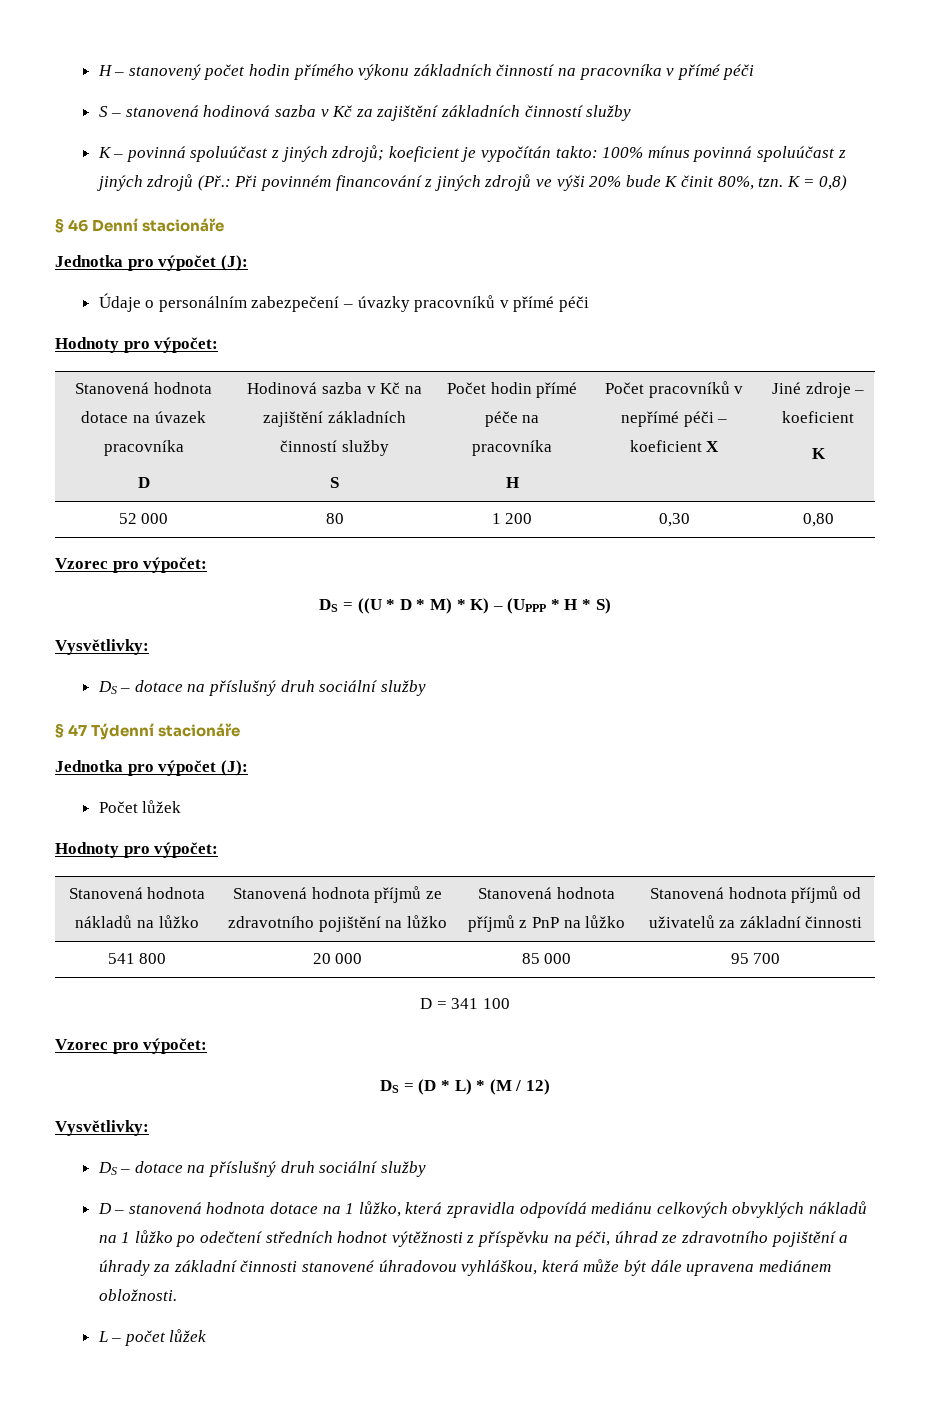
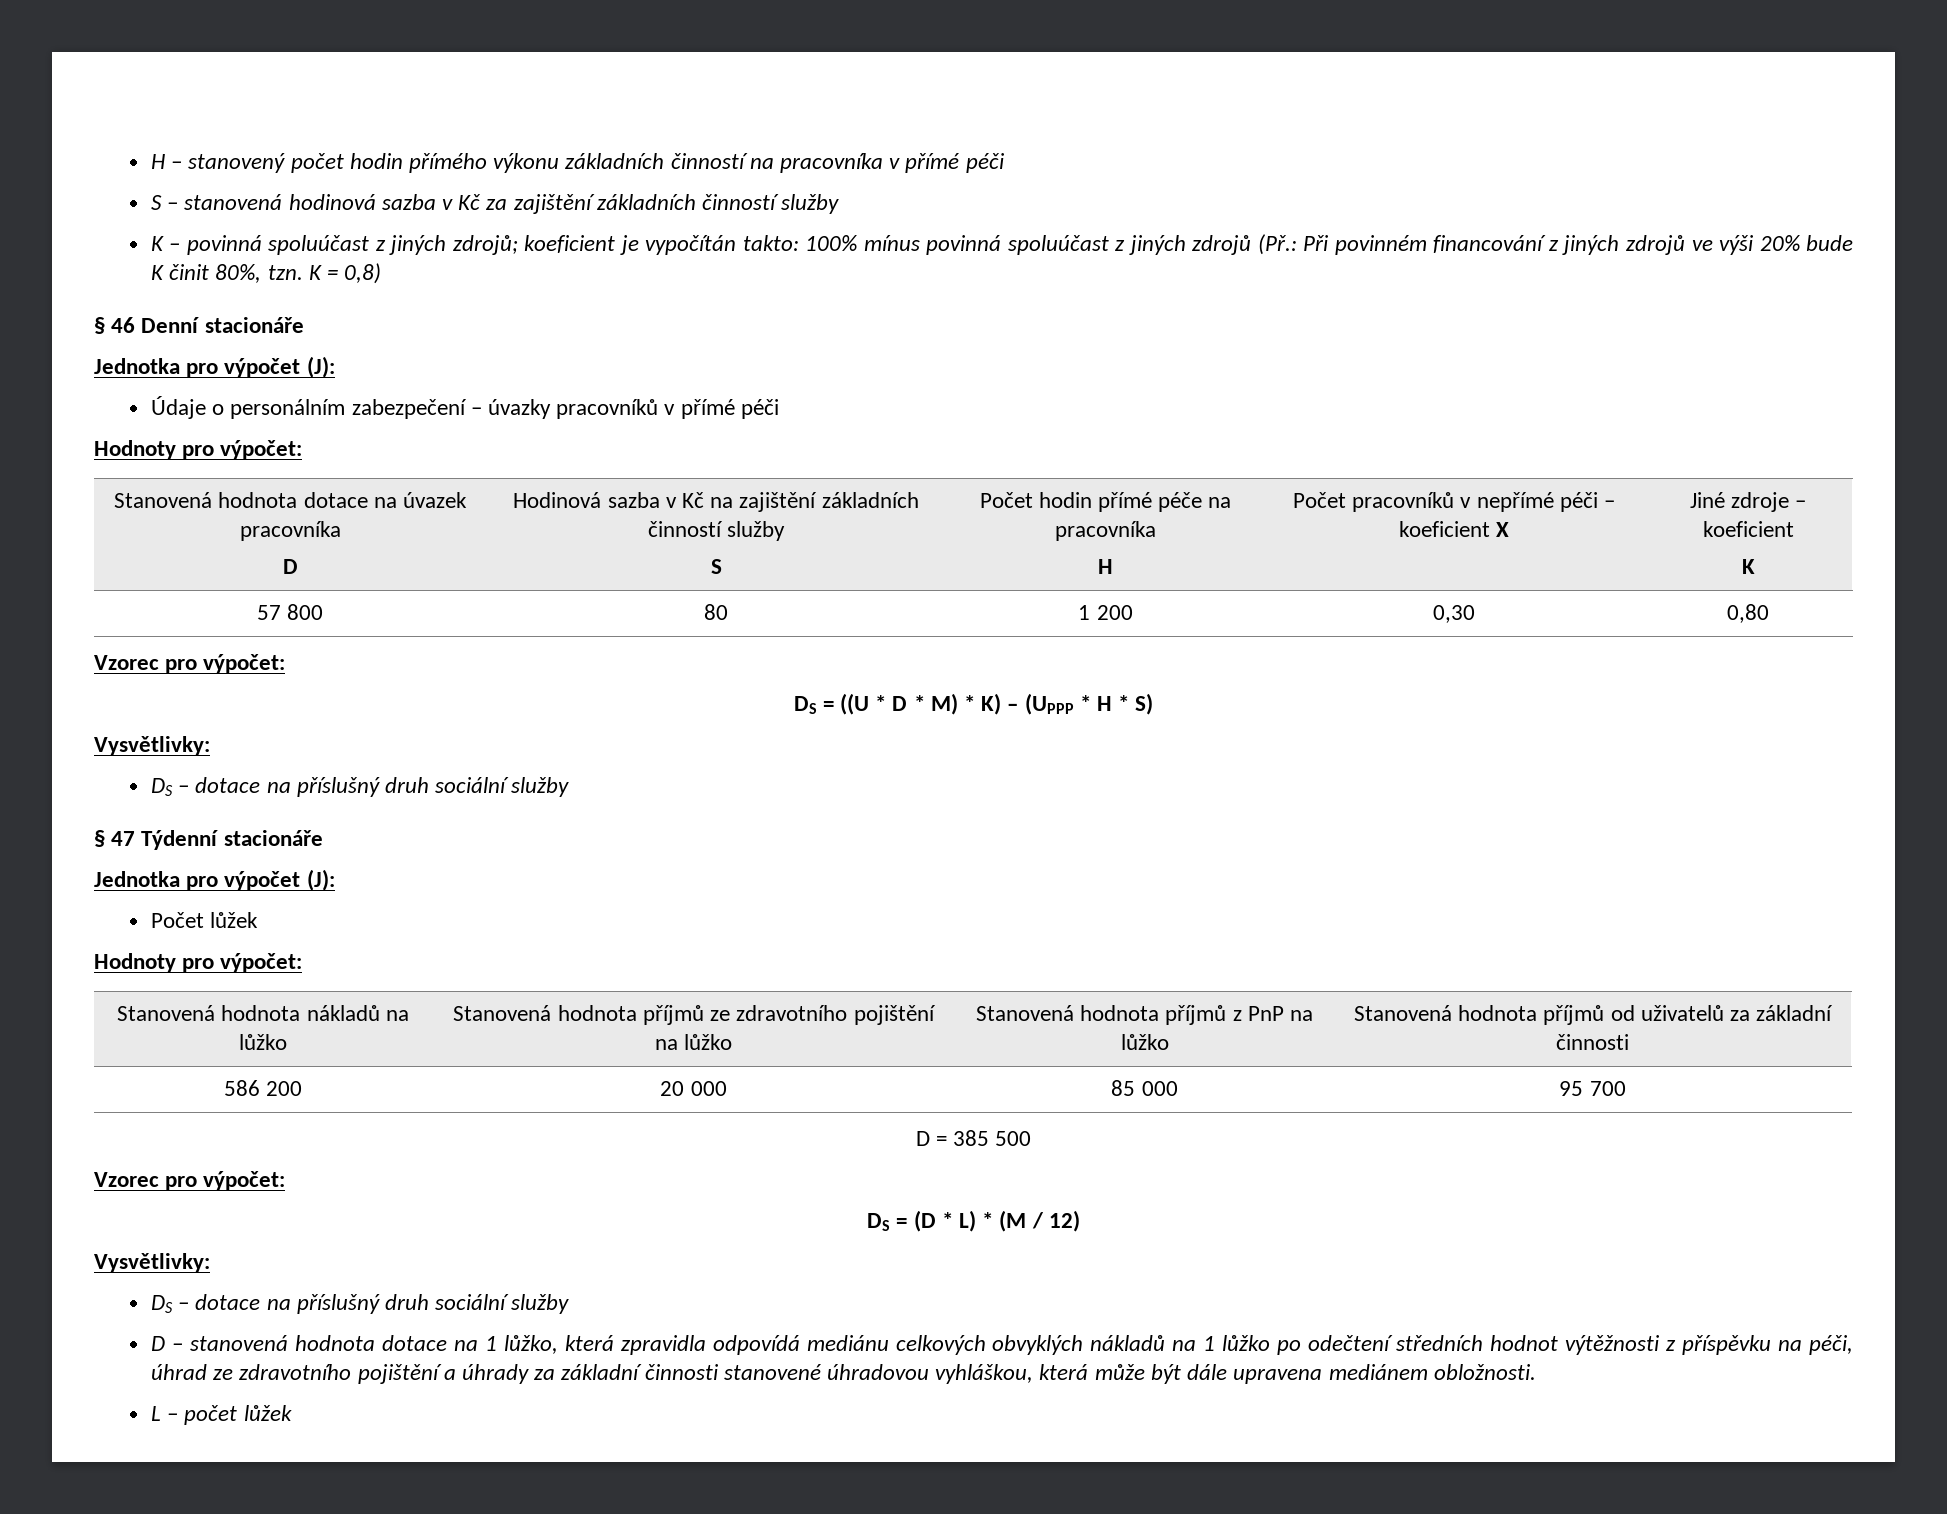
- 52 000 | 80 | 1 200 | 0,30 | 0,80
+ 57 800 | 80 | 1 200 | 0,30 | 0,80
- 541 800 | 20 000 | 85 000 | 95 700
+ 586 200 | 20 000 | 85 000 | 95 700
- D = 341 100
+ D = 385 500

